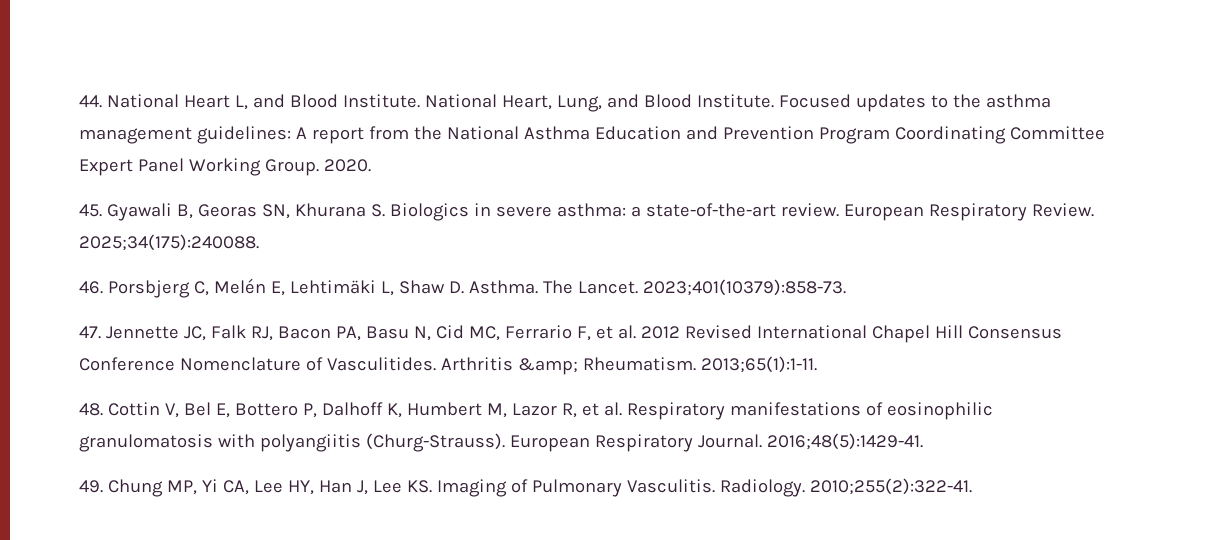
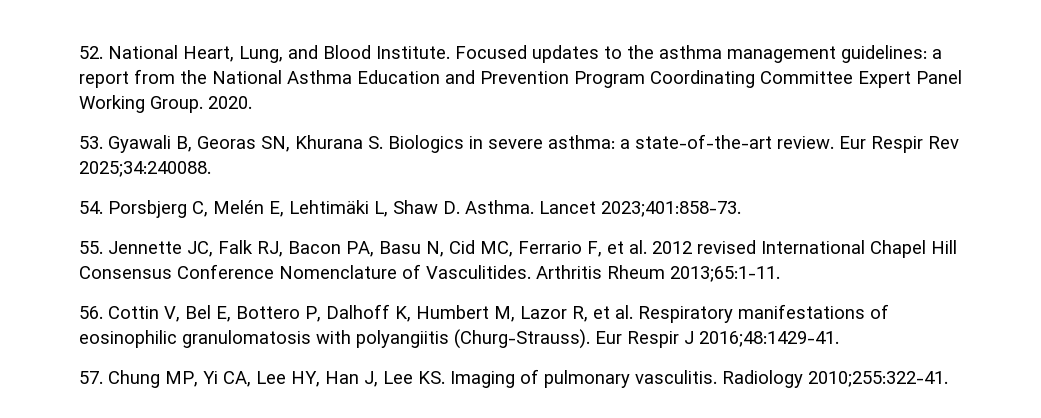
- 44. National Heart L, and Blood Institute. National Heart, Lung, and Blood Institute.
+ 52. National Heart, Lung, and Blood Institute.
- Focused updates to the asthma management guidelines: A report from the National Asthma Education and Prevention Program Coordinating Committee Expert Panel Working Group.
+ Focused updates to the asthma management guidelines: a report from the National Asthma Education and Prevention Program Coordinating Committee Expert Panel Working Group.
- 45. Gyawali B, Georas SN, Khurana S. Biologics in severe asthma: a state-of-the-art review.
+ 53. Gyawali B, Georas SN, Khurana S. Biologics in severe asthma: a state-of-the-art review.
- European Respiratory Review. 2025;34(175):240088.
- 46. Porsbjerg C, Melén E, Lehtimäki L, Shaw D. Asthma.
+ Eur Respir Rev 2025;34:240088.
+ 54. Porsbjerg C, Melén E, Lehtimäki L, Shaw D. Asthma.
- The Lancet. 2023;401(10379):858-73.
- 47. Jennette JC, Falk RJ, Bacon PA, Basu N, Cid MC, Ferrario F, et al. 2012 Revised International Chapel Hill Consensus Conference Nomenclature of Vasculitides.
+ Lancet 2023;401:858-73.
+ 55. Jennette JC, Falk RJ, Bacon PA, Basu N, Cid MC, Ferrario F, et al. 2012 revised International Chapel Hill Consensus Conference Nomenclature of Vasculitides.
- Arthritis &amp; Rheumatism. 2013;65(1):1-11.
- 48. Cottin V, Bel E, Bottero P, Dalhoff K, Humbert M, Lazor R, et al. Respiratory manifestations of eosinophilic granulomatosis with polyangiitis (Churg-Strauss).
+ Arthritis Rheum 2013;65:1-11.
+ 56. Cottin V, Bel E, Bottero P, Dalhoff K, Humbert M, Lazor R, et al. Respiratory manifestations of eosinophilic granulomatosis with polyangiitis (Churg-Strauss).
- European Respiratory Journal. 2016;48(5):1429-41.
- 49. Chung MP, Yi CA, Lee HY, Han J, Lee KS. Imaging of Pulmonary Vasculitis. Radiology. 2010;255(2):322-41.
+ Eur Respir J 2016;48:1429-41.
+ 57. Chung MP, Yi CA, Lee HY, Han J, Lee KS. Imaging of pulmonary vasculitis. Radiology 2010;255:322-41.

